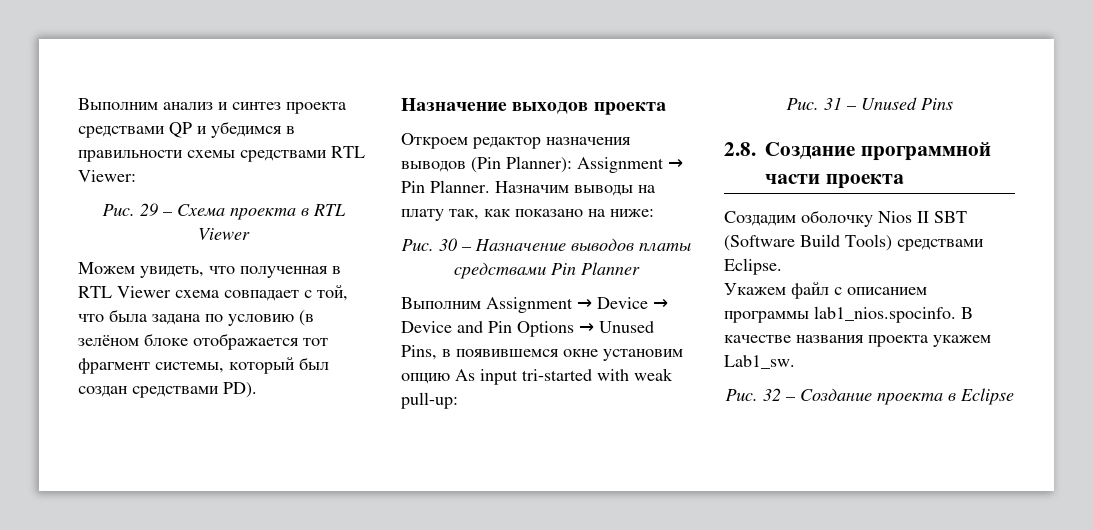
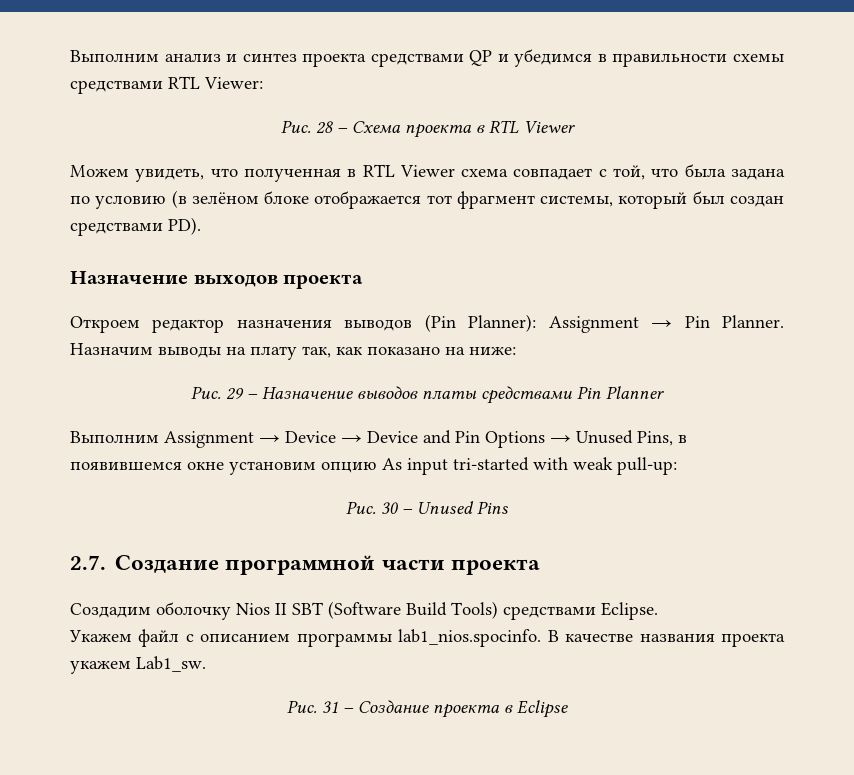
- Рис. 29 – Схема проекта в RTL Viewer
+ Рис. 28 – Схема проекта в RTL Viewer
- Рис. 30 – Назначение выводов платы средствами Pin Planner
+ Рис. 29 – Назначение выводов платы средствами Pin Planner
- Рис. 31 – Unused Pins
+ Рис. 30 – Unused Pins
- 2.8. Создание программной части проекта
+ 2.7. Создание программной части проекта
- Рис. 32 – Создание проекта в Eclipse
+ Рис. 31 – Создание проекта в Eclipse

